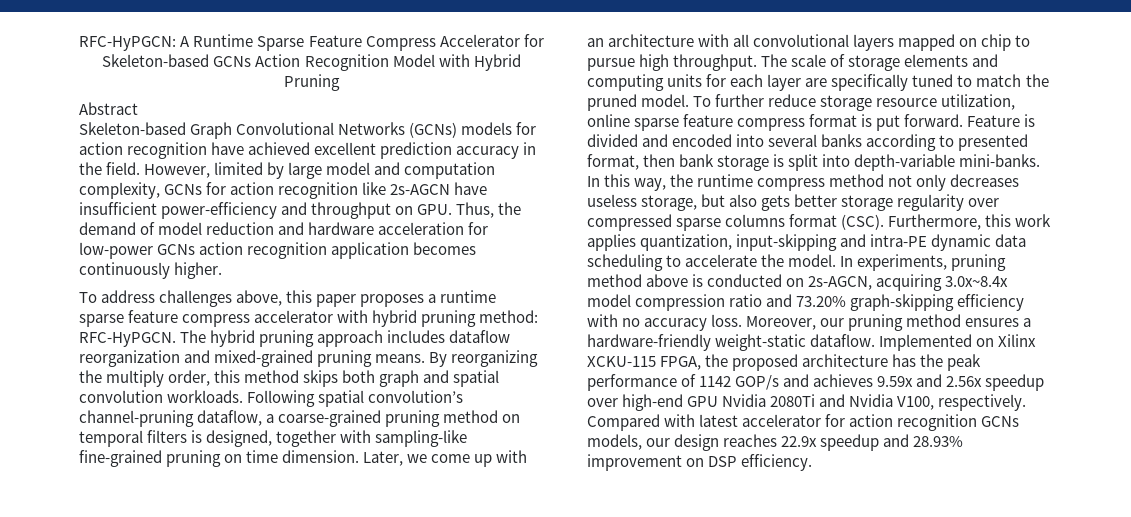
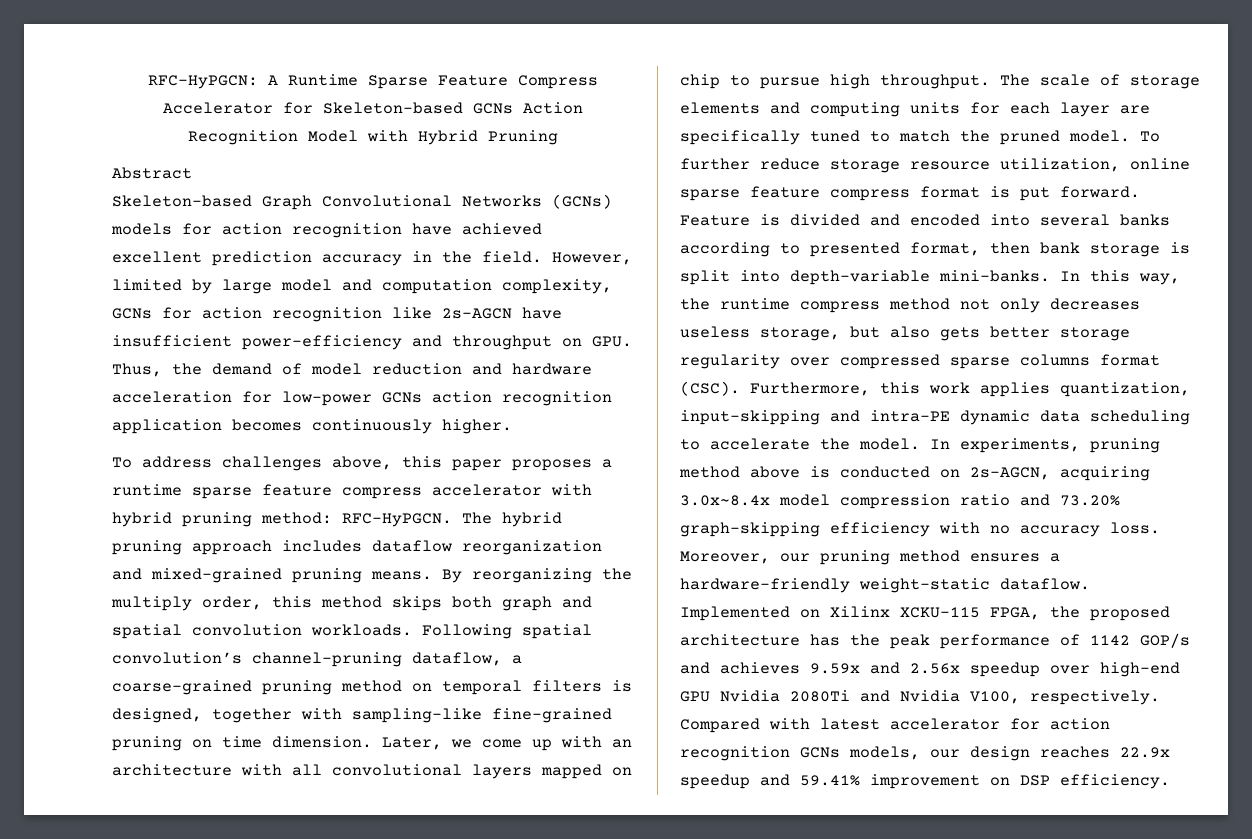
- Compared with latest accelerator for action recognition GCNs models, our design reaches 22.9x speedup and 28.93% improvement on DSP efficiency.
+ Compared with latest accelerator for action recognition GCNs models, our design reaches 22.9x speedup and 59.41% improvement on DSP efficiency.

